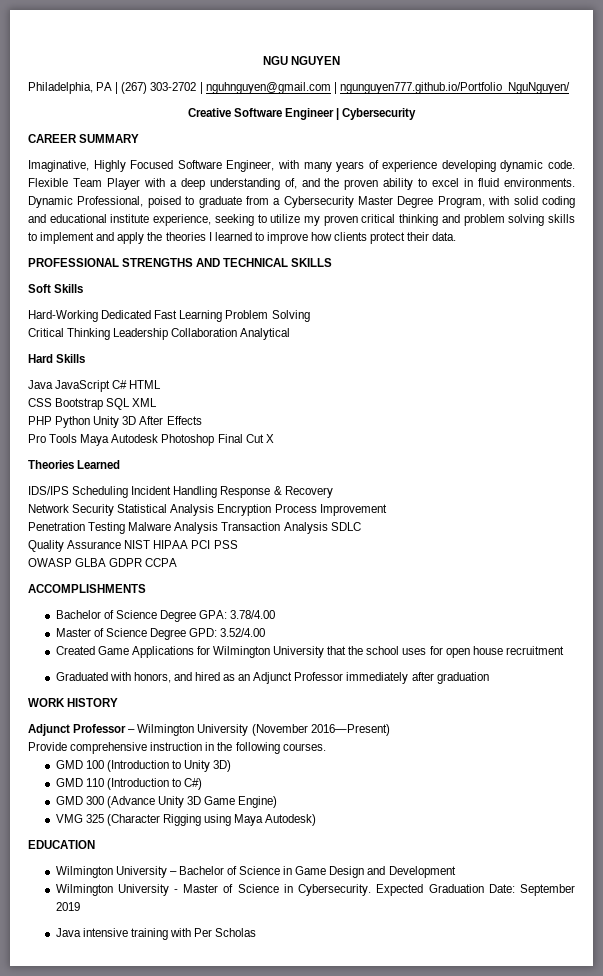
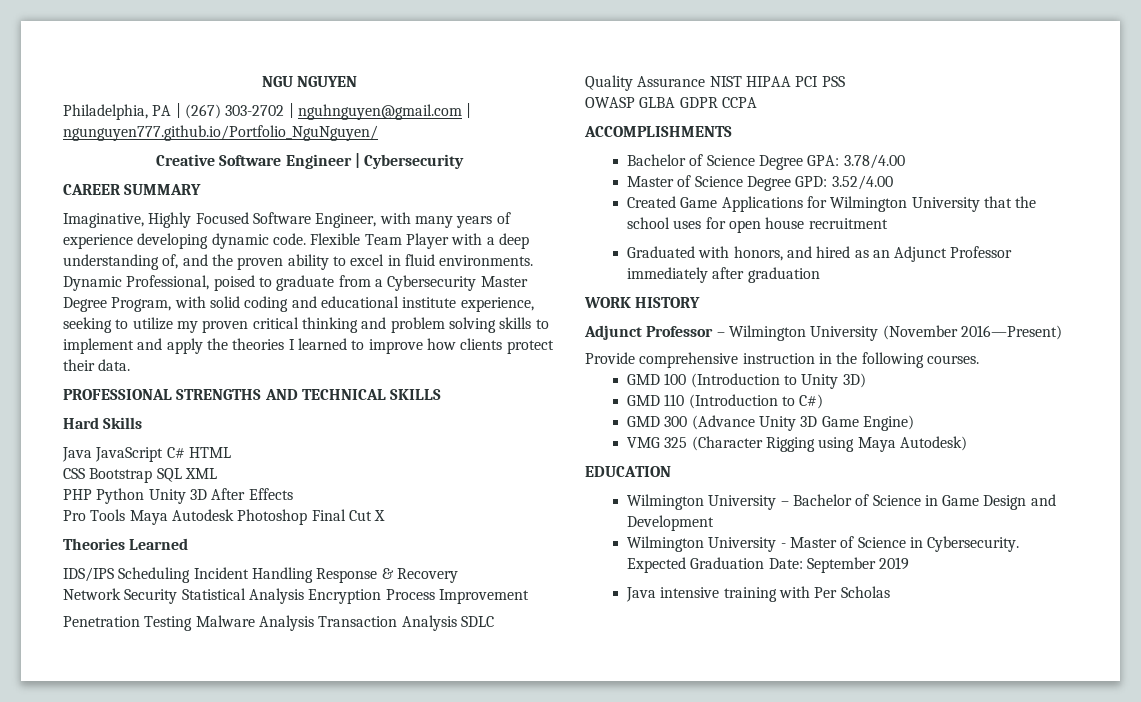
- Soft Skills
- Hard-Working Dedicated Fast Learning Problem Solving
- Critical Thinking Leadership Collaboration Analytical

